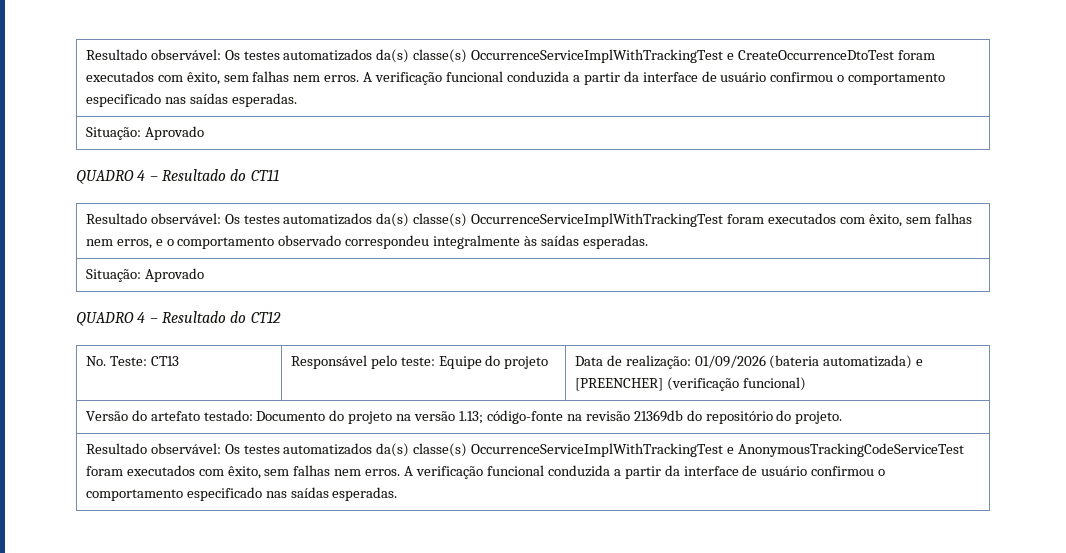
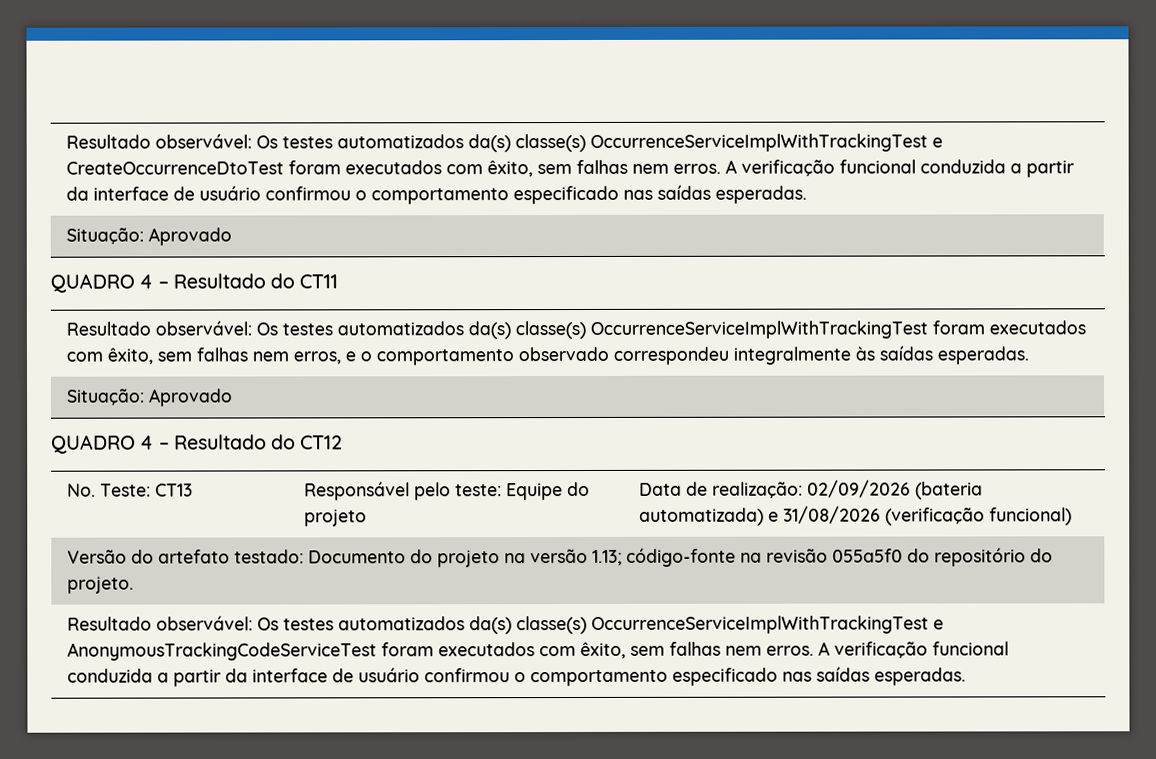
- No. Teste: CT13 | Responsável pelo teste: Equipe do projeto | Data de realização: 01/09/2026 (bateria automatizada) e [PREENCHER] (verificação funcional)
+ No. Teste: CT13 | Responsável pelo teste: Equipe do projeto | Data de realização: 02/09/2026 (bateria automatizada) e 31/08/2026 (verificação funcional)
- Versão do artefato testado: Documento do projeto na versão 1.13; código-fonte na revisão 21369db do repositório do projeto.
+ Versão do artefato testado: Documento do projeto na versão 1.13; código-fonte na revisão 055a5f0 do repositório do projeto.

